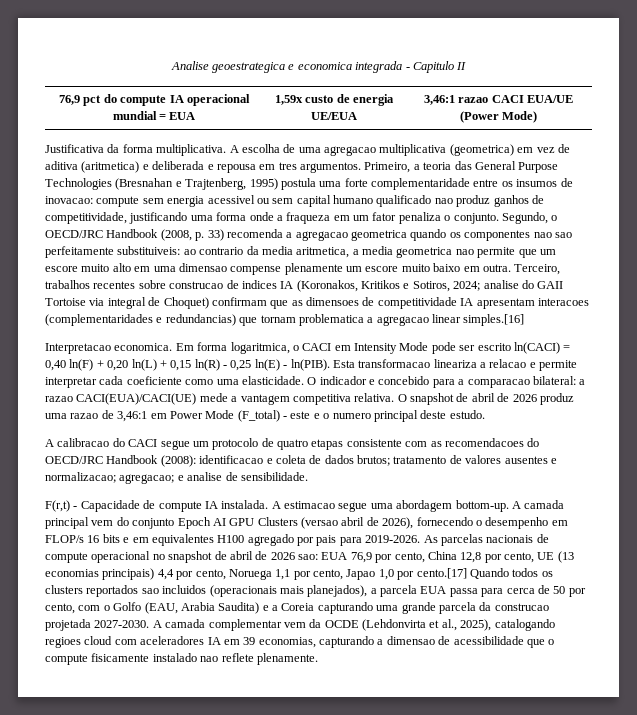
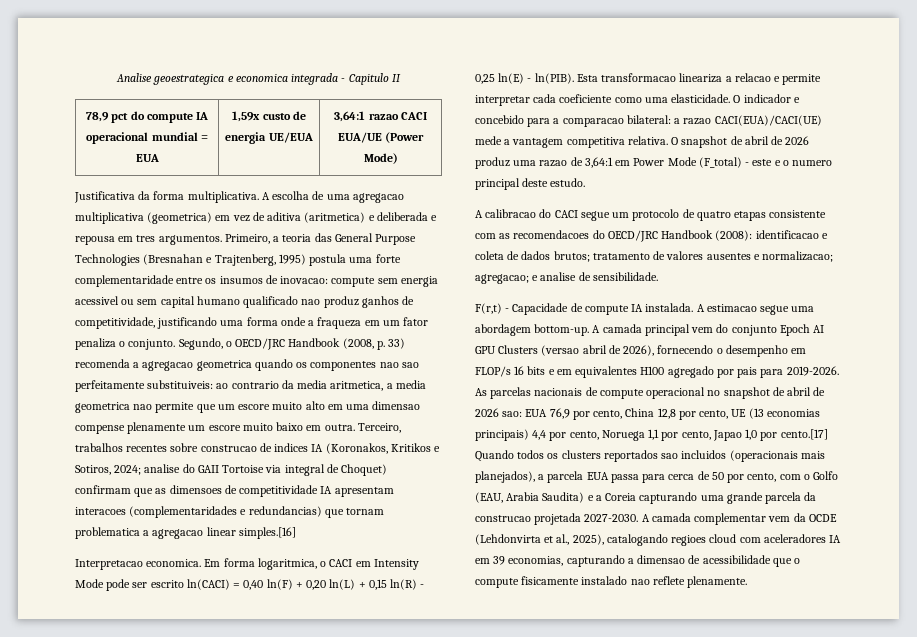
- 76,9 pct do compute IA operacional mundial = EUA | 1,59x custo de energia UE/EUA | 3,46:1 razao CACI EUA/UE (Power Mode)
+ 78,9 pct do compute IA operacional mundial = EUA | 1,59x custo de energia UE/EUA | 3,64:1 razao CACI EUA/UE (Power Mode)
- O snapshot de abril de 2026 produz uma razao de 3,46:1 em Power Mode (F_total) - este e o numero principal deste estudo.
+ O snapshot de abril de 2026 produz uma razao de 3,64:1 em Power Mode (F_total) - este e o numero principal deste estudo.

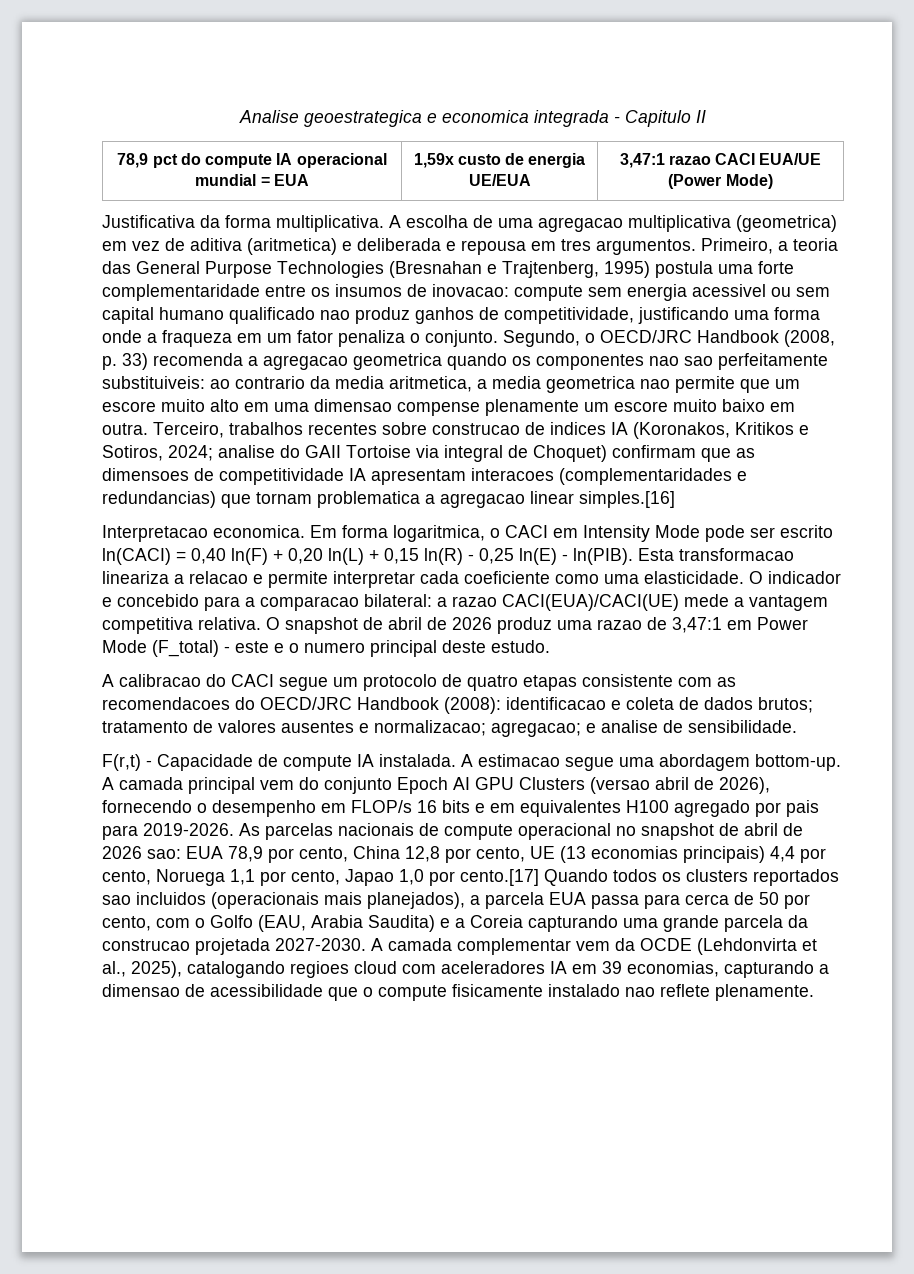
- 78,9 pct do compute IA operacional mundial = EUA | 1,59x custo de energia UE/EUA | 3,64:1 razao CACI EUA/UE (Power Mode)
+ 78,9 pct do compute IA operacional mundial = EUA | 1,59x custo de energia UE/EUA | 3,47:1 razao CACI EUA/UE (Power Mode)
- O snapshot de abril de 2026 produz uma razao de 3,64:1 em Power Mode (F_total) - este e o numero principal deste estudo.
+ O snapshot de abril de 2026 produz uma razao de 3,47:1 em Power Mode (F_total) - este e o numero principal deste estudo.
- EUA 76,9 por cento, China 12,8 por cento, UE (13 economias principais) 4,4 por cento, Noruega 1,1 por cento, Japao 1,0 por cento.[17] Quando todos os clusters reportados sao incluidos (operacionais mais planejados), a parcela EUA passa para cerca de 50 por cento, com o Golfo (EAU, Arabia Saudita) e a Coreia capturando uma grande parcela da construcao projetada 2027-2030.
+ EUA 78,9 por cento, China 12,8 por cento, UE (13 economias principais) 4,4 por cento, Noruega 1,1 por cento, Japao 1,0 por cento.[17] Quando todos os clusters reportados sao incluidos (operacionais mais planejados), a parcela EUA passa para cerca de 50 por cento, com o Golfo (EAU, Arabia Saudita) e a Coreia capturando uma grande parcela da construcao projetada 2027-2030.

